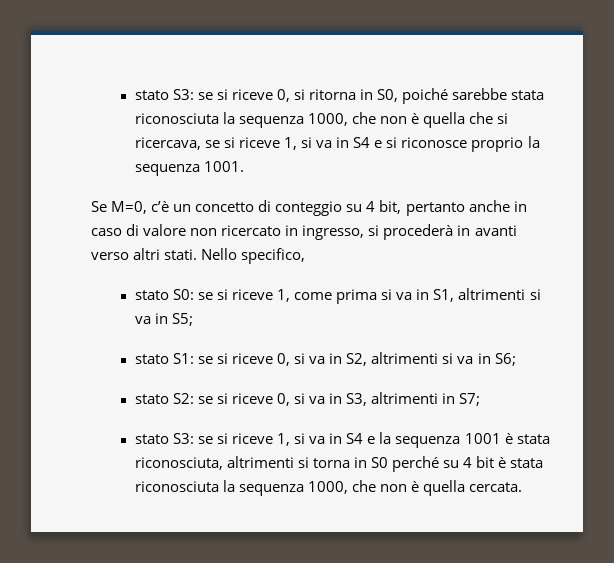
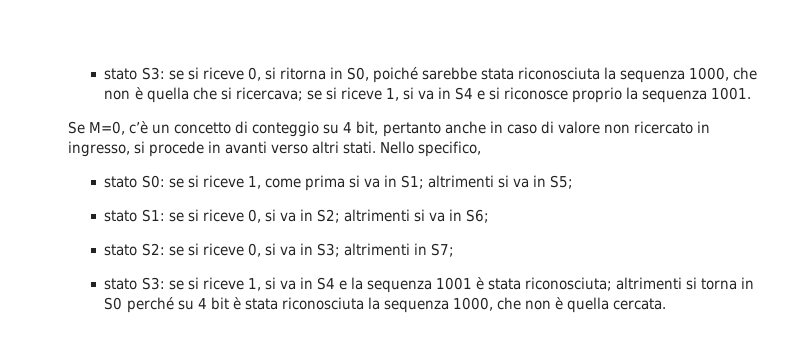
- stato S3: se si riceve 0, si ritorna in S0, poiché sarebbe stata riconosciuta la sequenza 1000, che non è quella che si ricercava, se si riceve 1, si va in S4 e si riconosce proprio la sequenza 1001.
+ stato S3: se si riceve 0, si ritorna in S0, poiché sarebbe stata riconosciuta la sequenza 1000, che non è quella che si ricercava; se si riceve 1, si va in S4 e si riconosce proprio la sequenza 1001.
- Se M=0, c’è un concetto di conteggio su 4 bit, pertanto anche in caso di valore non ricercato in ingresso, si procederà in avanti verso altri stati.
+ Se M=0, c’è un concetto di conteggio su 4 bit, pertanto anche in caso di valore non ricercato in ingresso, si procede in avanti verso altri stati.
- stato S0: se si riceve 1, come prima si va in S1, altrimenti si va in S5;
+ stato S0: se si riceve 1, come prima si va in S1; altrimenti si va in S5;
- stato S1: se si riceve 0, si va in S2, altrimenti si va in S6;
+ stato S1: se si riceve 0, si va in S2; altrimenti si va in S6;
- stato S2: se si riceve 0, si va in S3, altrimenti in S7;
+ stato S2: se si riceve 0, si va in S3; altrimenti in S7;
- stato S3: se si riceve 1, si va in S4 e la sequenza 1001 è stata riconosciuta, altrimenti si torna in S0 perché su 4 bit è stata riconosciuta la sequenza 1000, che non è quella cercata.
+ stato S3: se si riceve 1, si va in S4 e la sequenza 1001 è stata riconosciuta; altrimenti si torna in S0 perché su 4 bit è stata riconosciuta la sequenza 1000, che non è quella cercata.

